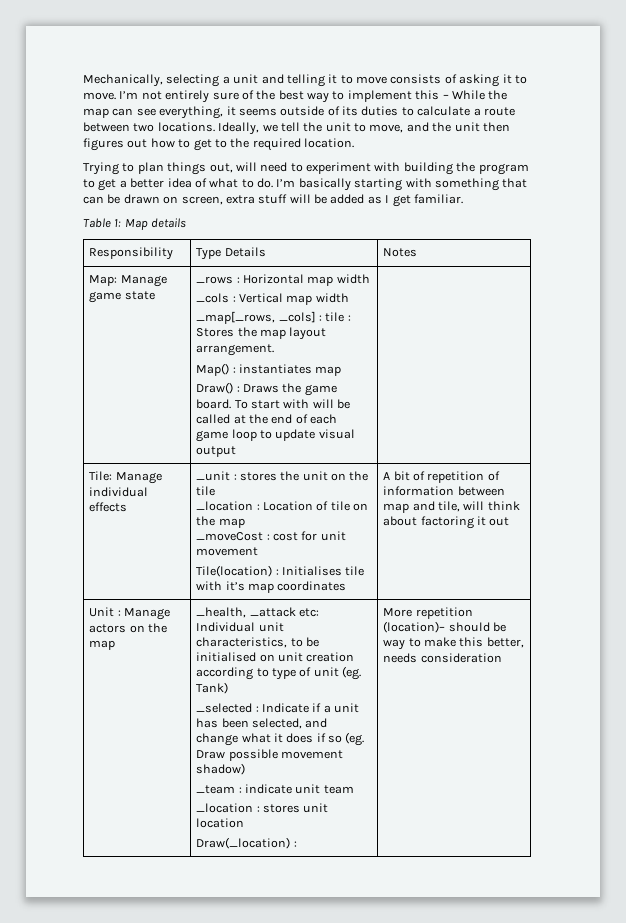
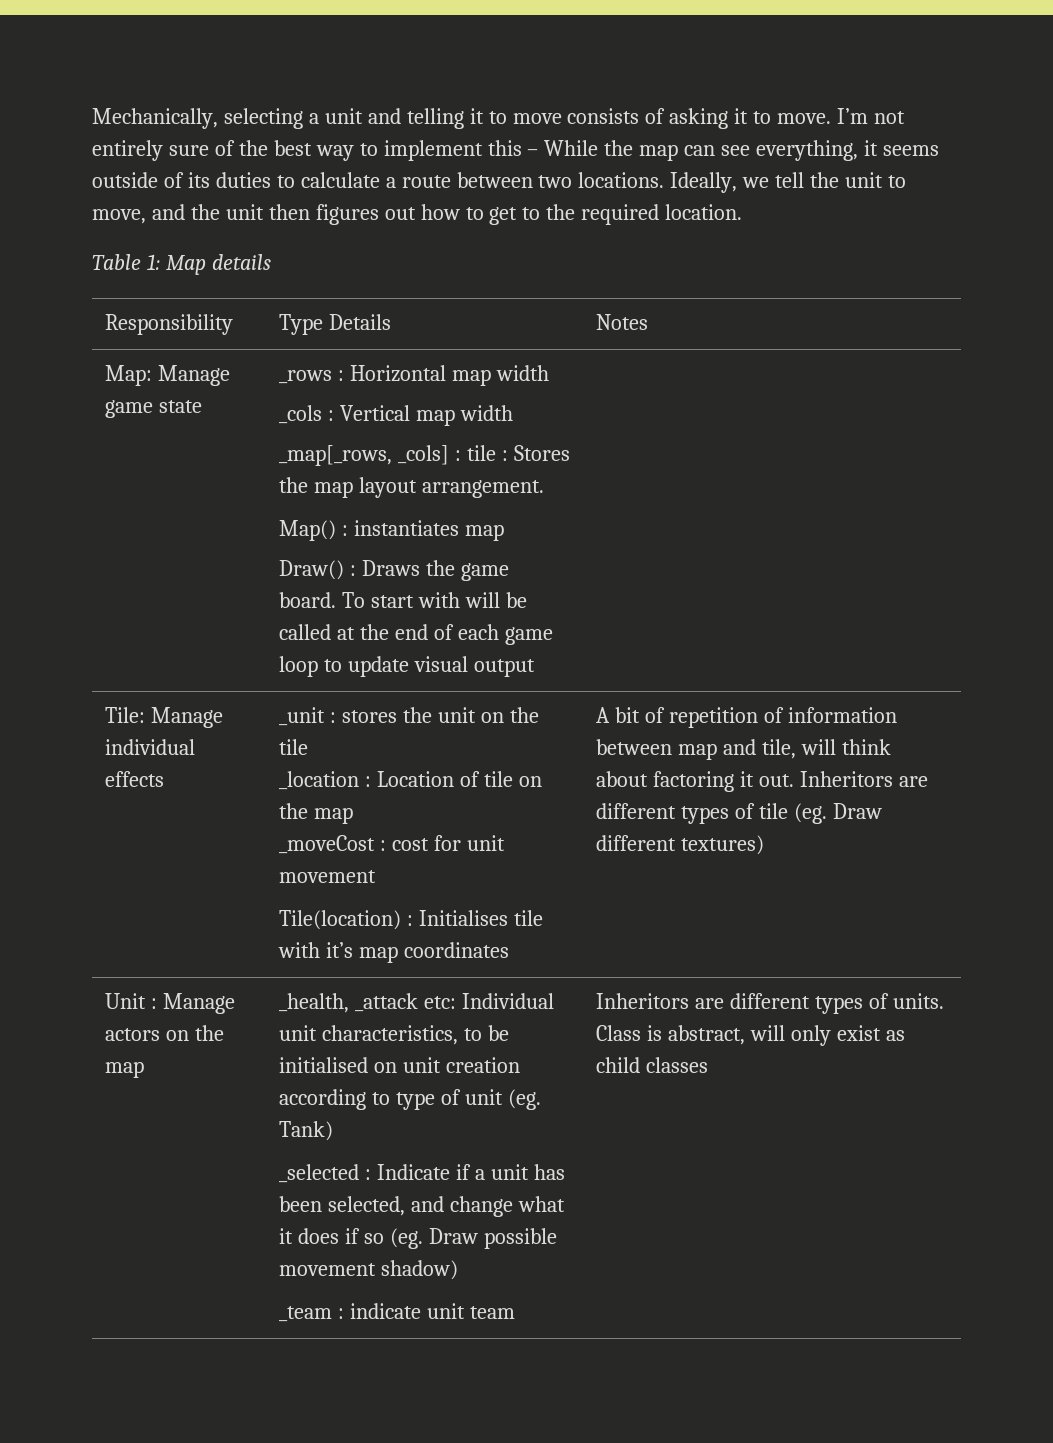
- Trying to plan things out, will need to experiment with building the program to get a better idea of what to do. I’m basically starting with something that can be drawn on screen, extra stuff will be added as I get familiar.
- A bit of repetition of information between map and tile, will think about factoring it out
+ A bit of repetition of information between map and tile, will think about factoring it out. Inheritors are different types of tile (eg. Draw different textures)
- _location : stores unit location
- Draw(_location) : | More repetition (location)– should be way to make this better, needs consideration
+ Inheritors are different types of units. Class is abstract, will only exist as child classes

